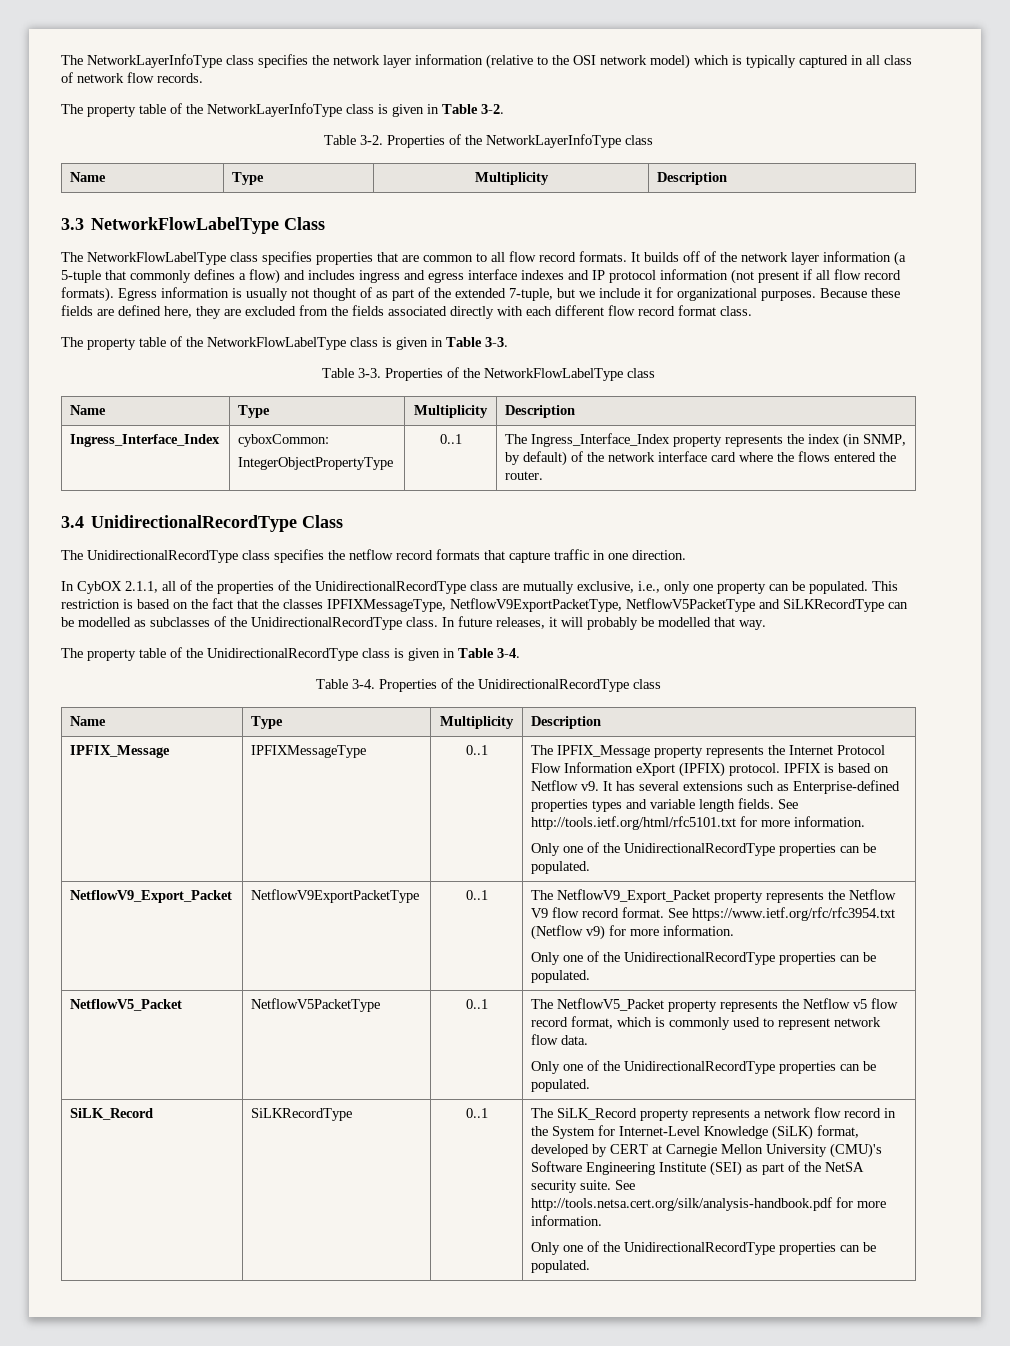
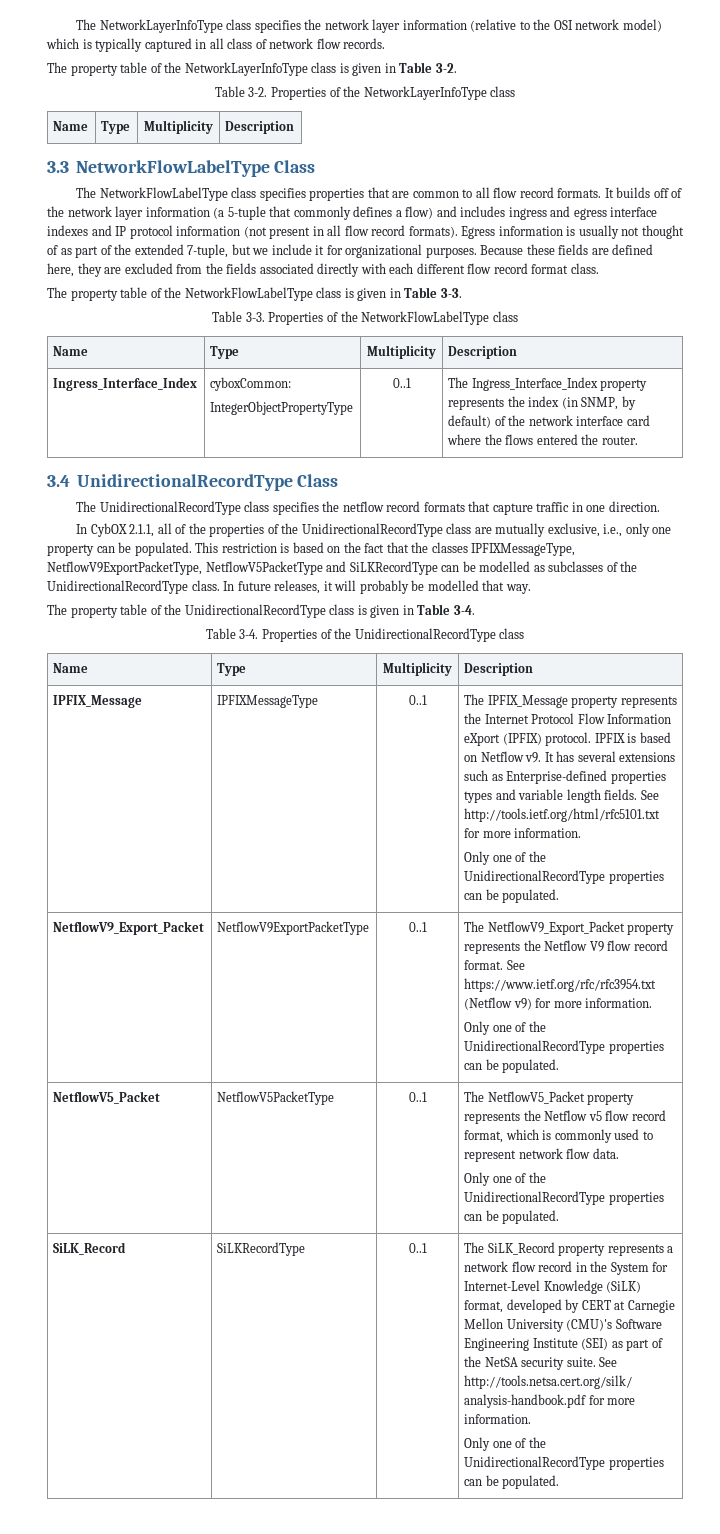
- It builds off of the network layer information (a 5-tuple that commonly defines a flow) and includes ingress and egress interface indexes and IP protocol information (not present if all flow record formats).
+ It builds off of the network layer information (a 5-tuple that commonly defines a flow) and includes ingress and egress interface indexes and IP protocol information (not present in all flow record formats).

